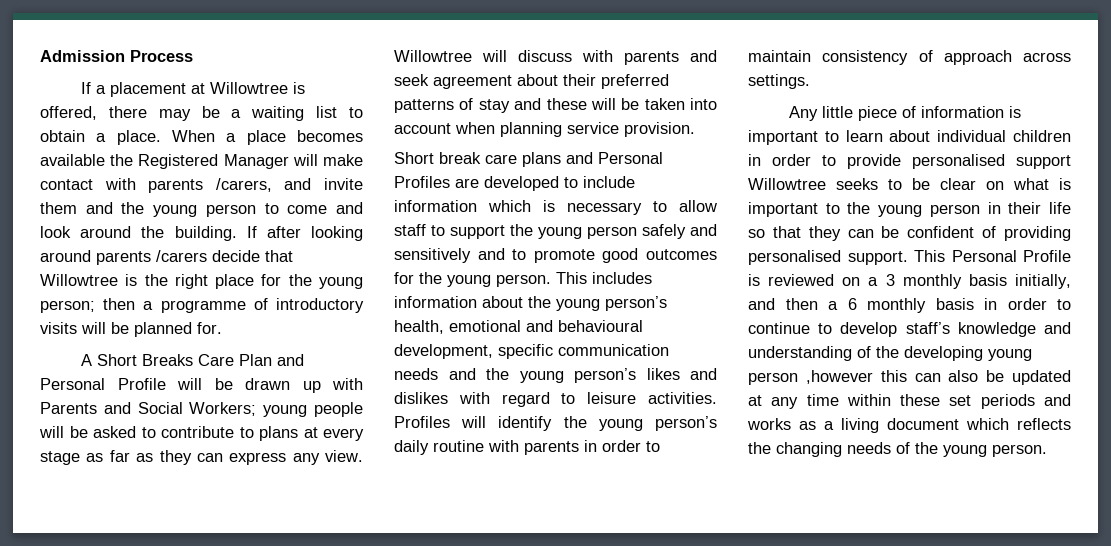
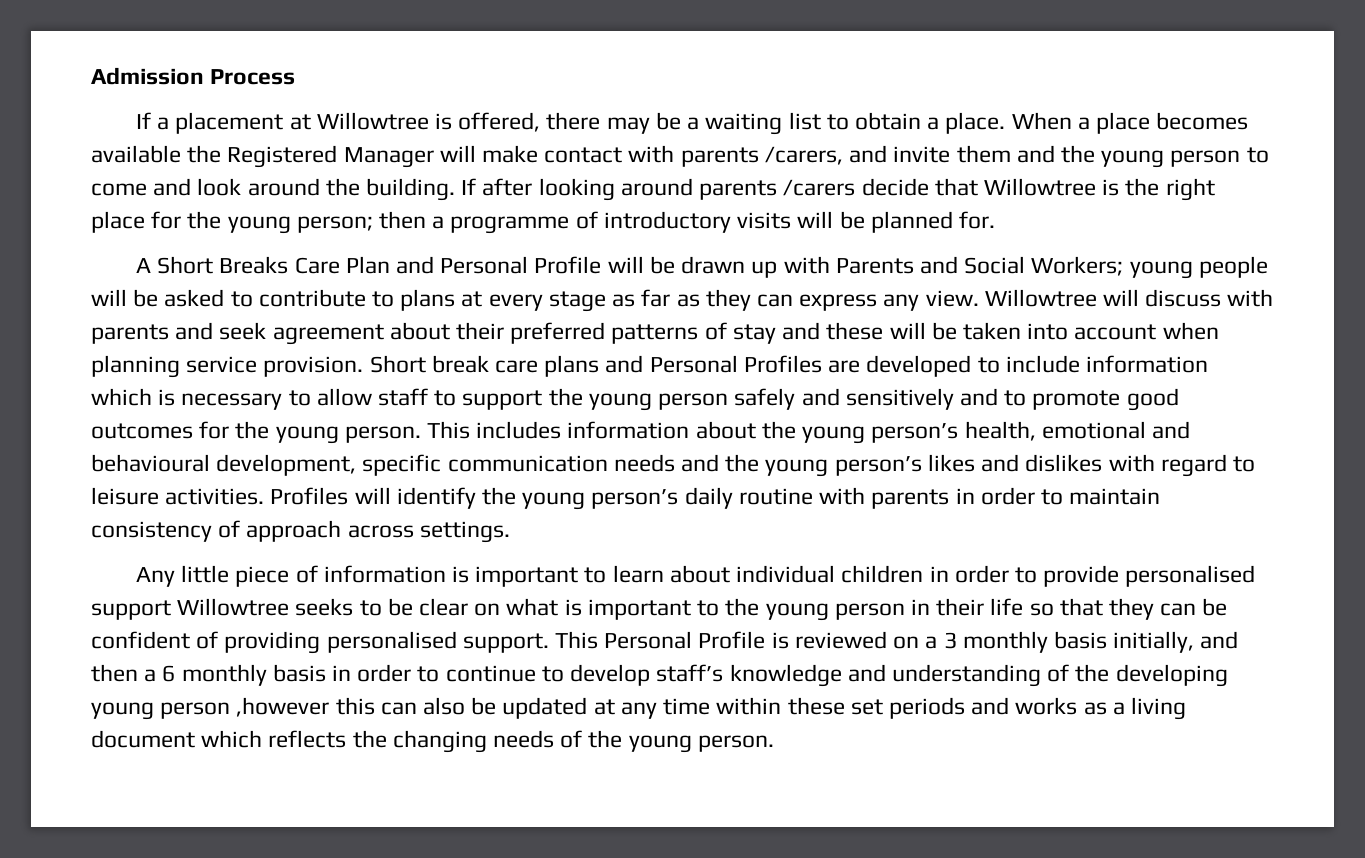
- Willowtree will discuss with parents and seek agreement about their preferred patterns of stay and these will be taken into account when planning service provision.
- Short break care plans and Personal Profiles are developed to include information which is necessary to allow staff to support the young person safely and sensitively and to promote good outcomes for the young person.
+ Willowtree will discuss with parents and seek agreement about their preferred patterns of stay and these will be taken into account when planning service provision. Short break care plans and Personal Profiles are developed to include information which is necessary to allow staff to support the young person safely and sensitively and to promote good outcomes for the young person.

